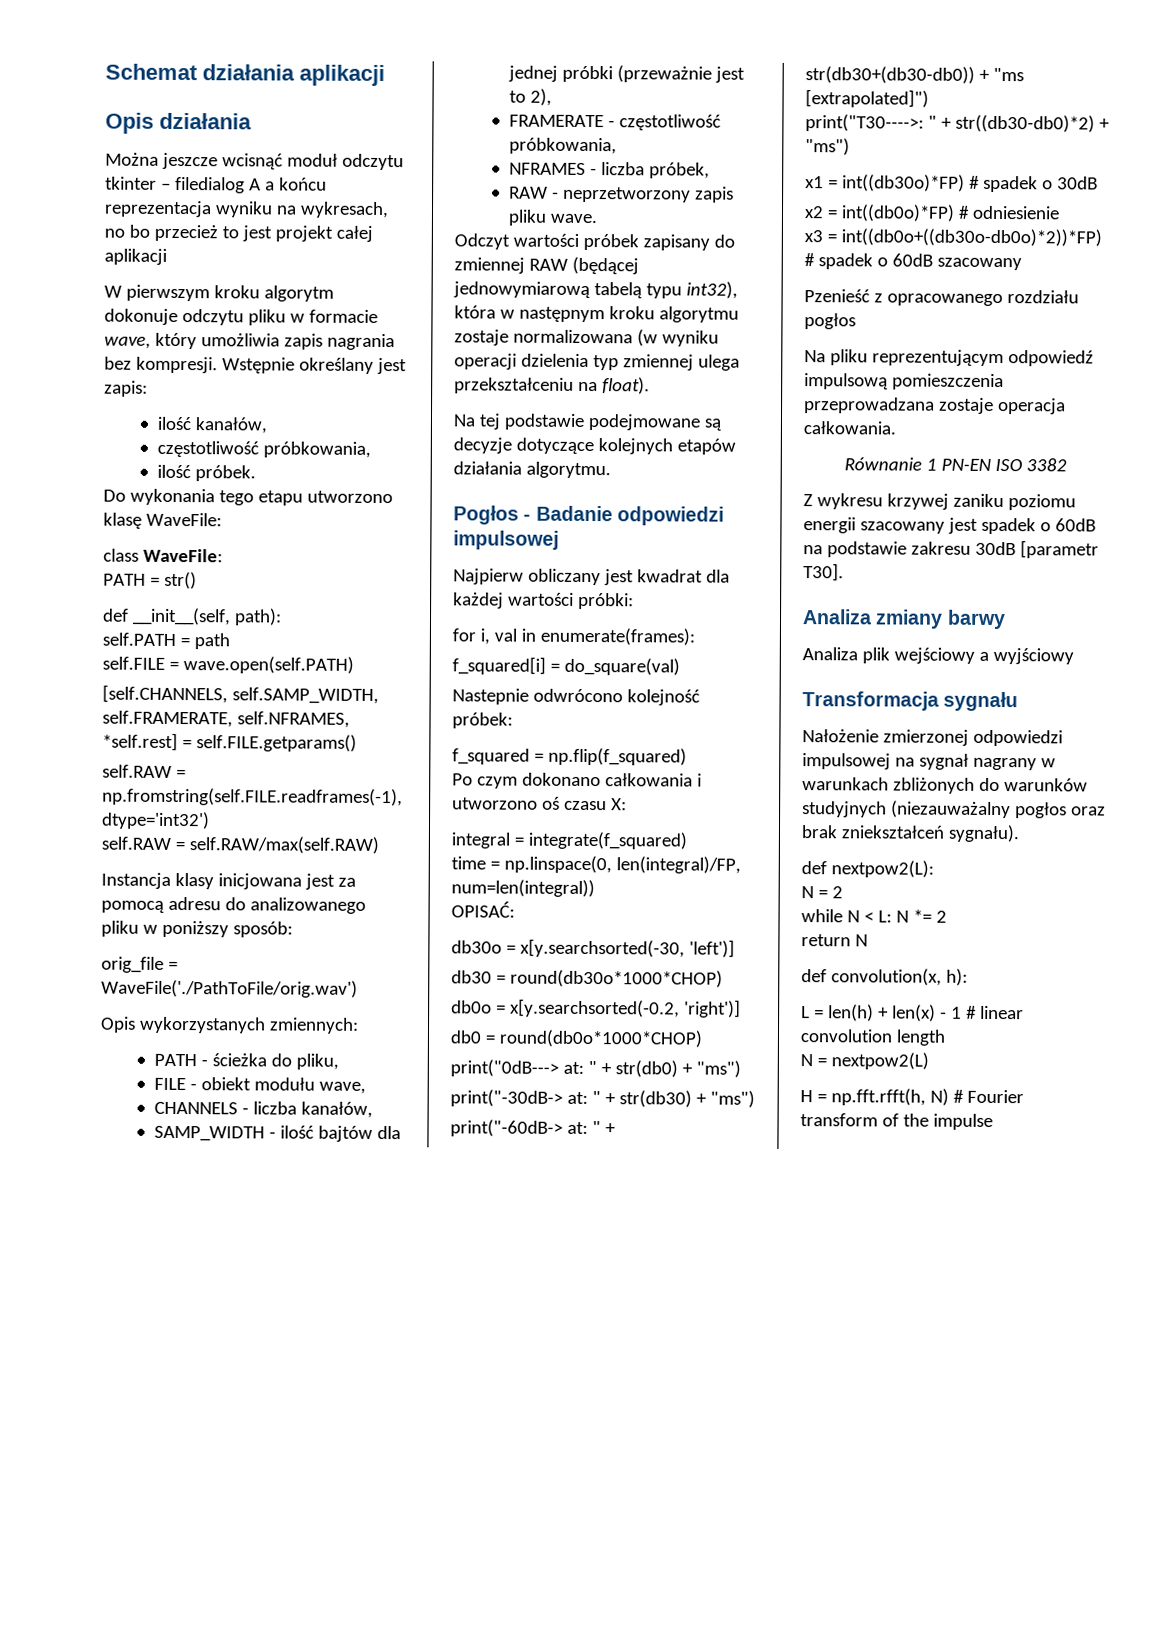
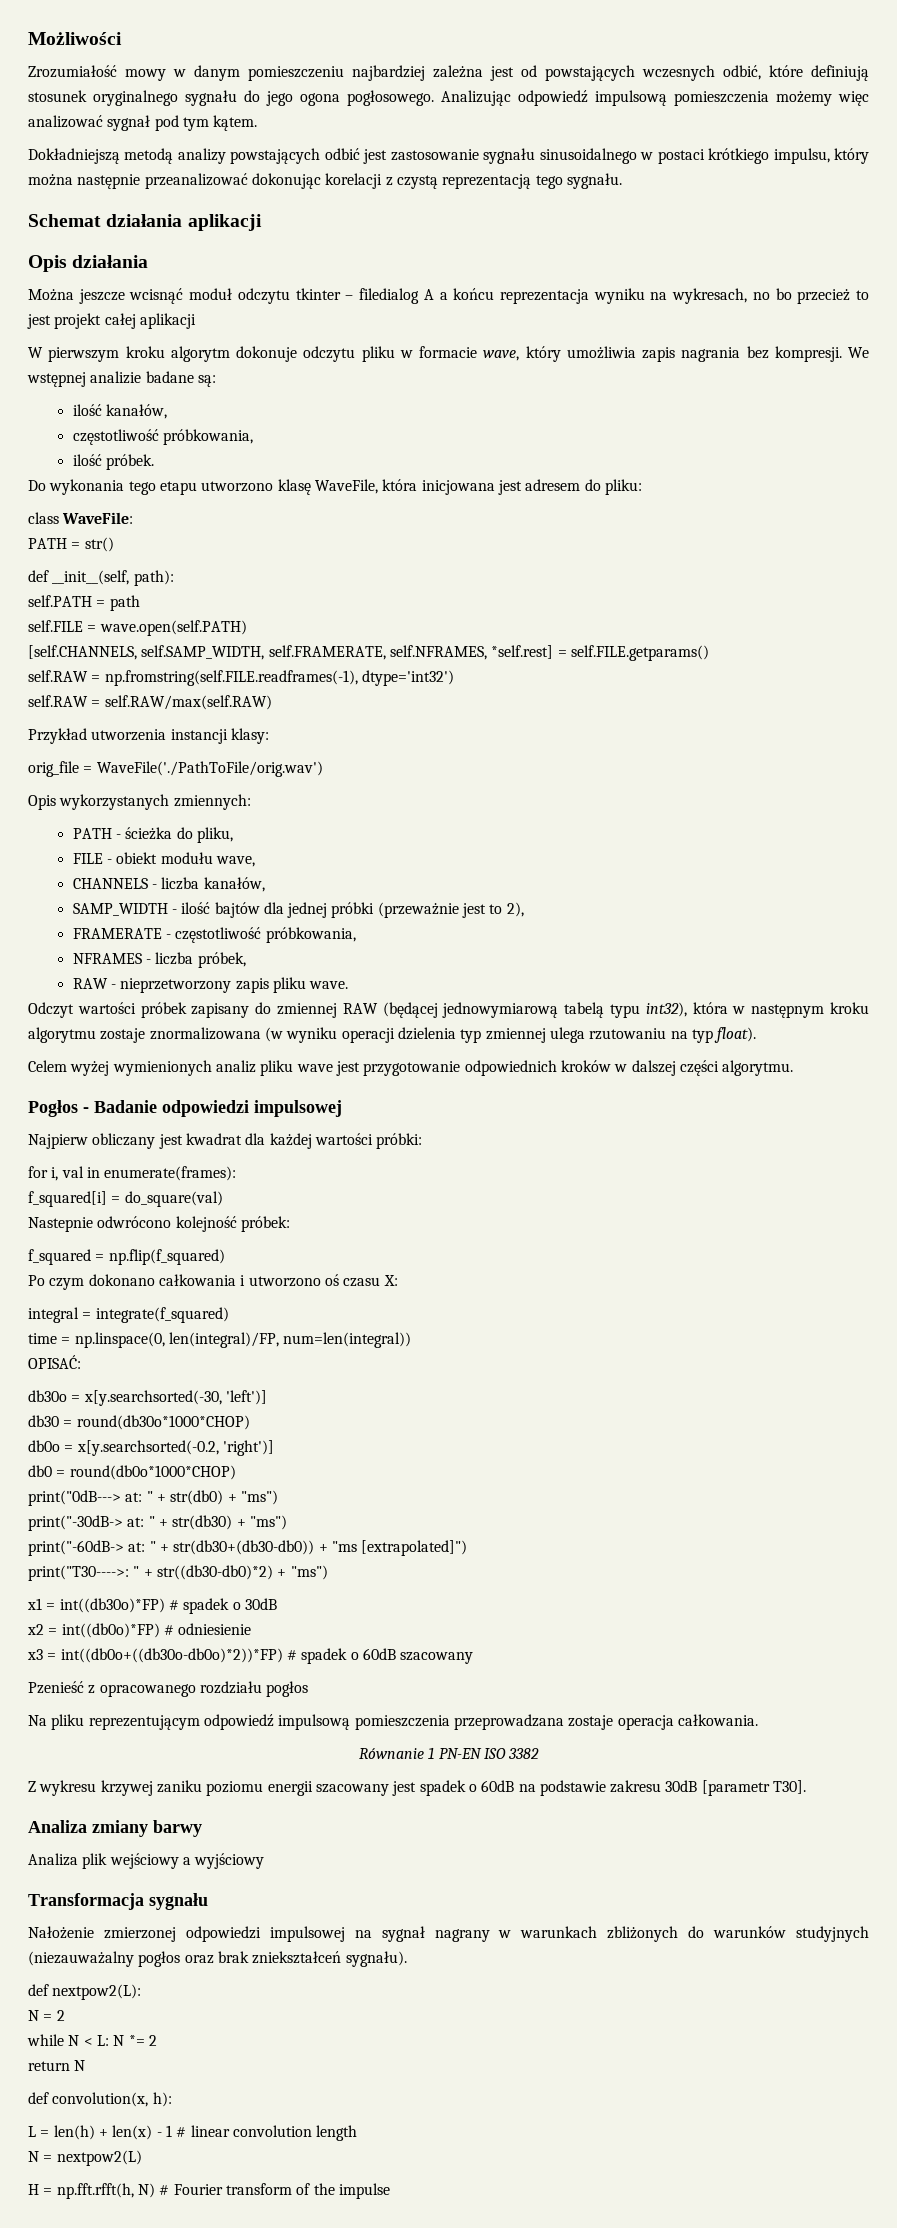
+ Możliwości
+ Zrozumiałość mowy w danym pomieszczeniu najbardziej zależna jest od powstających wczesnych odbić, które definiują stosunek oryginalnego sygnału do jego ogona pogłosowego. Analizując odpowiedź impulsową pomieszczenia możemy więc analizować sygnał pod tym kątem.
+ Dokładniejszą metodą analizy powstających odbić jest zastosowanie sygnału sinusoidalnego w postaci krótkiego impulsu, który można następnie przeanalizować dokonując korelacji z czystą reprezentacją tego sygnału.
- Wstępnie określany jest zapis:
+ We wstępnej analizie badane są:
- Do wykonania tego etapu utworzono klasę WaveFile:
+ Do wykonania tego etapu utworzono klasę WaveFile, która inicjowana jest adresem do pliku:
- Instancja klasy inicjowana jest za pomocą adresu do analizowanego pliku w poniższy sposób:
+ Przykład utworzenia instancji klasy:
- RAW - neprzetworzony zapis pliku wave.
+ RAW - nieprzetworzony zapis pliku wave.
- Odczyt wartości próbek zapisany do zmiennej RAW (będącej jednowymiarową tabelą typu int32), która w następnym kroku algorytmu zostaje normalizowana (w wyniku operacji dzielenia typ zmiennej ulega przekształceniu na float).
- Na tej podstawie podejmowane są decyzje dotyczące kolejnych etapów działania algorytmu.
+ Odczyt wartości próbek zapisany do zmiennej RAW (będącej jednowymiarową tabelą typu int32), która w następnym kroku algorytmu zostaje znormalizowana (w wyniku operacji dzielenia typ zmiennej ulega rzutowaniu na typ float).
+ Celem wyżej wymienionych analiz pliku wave jest przygotowanie odpowiednich kroków w dalszej części algorytmu.

